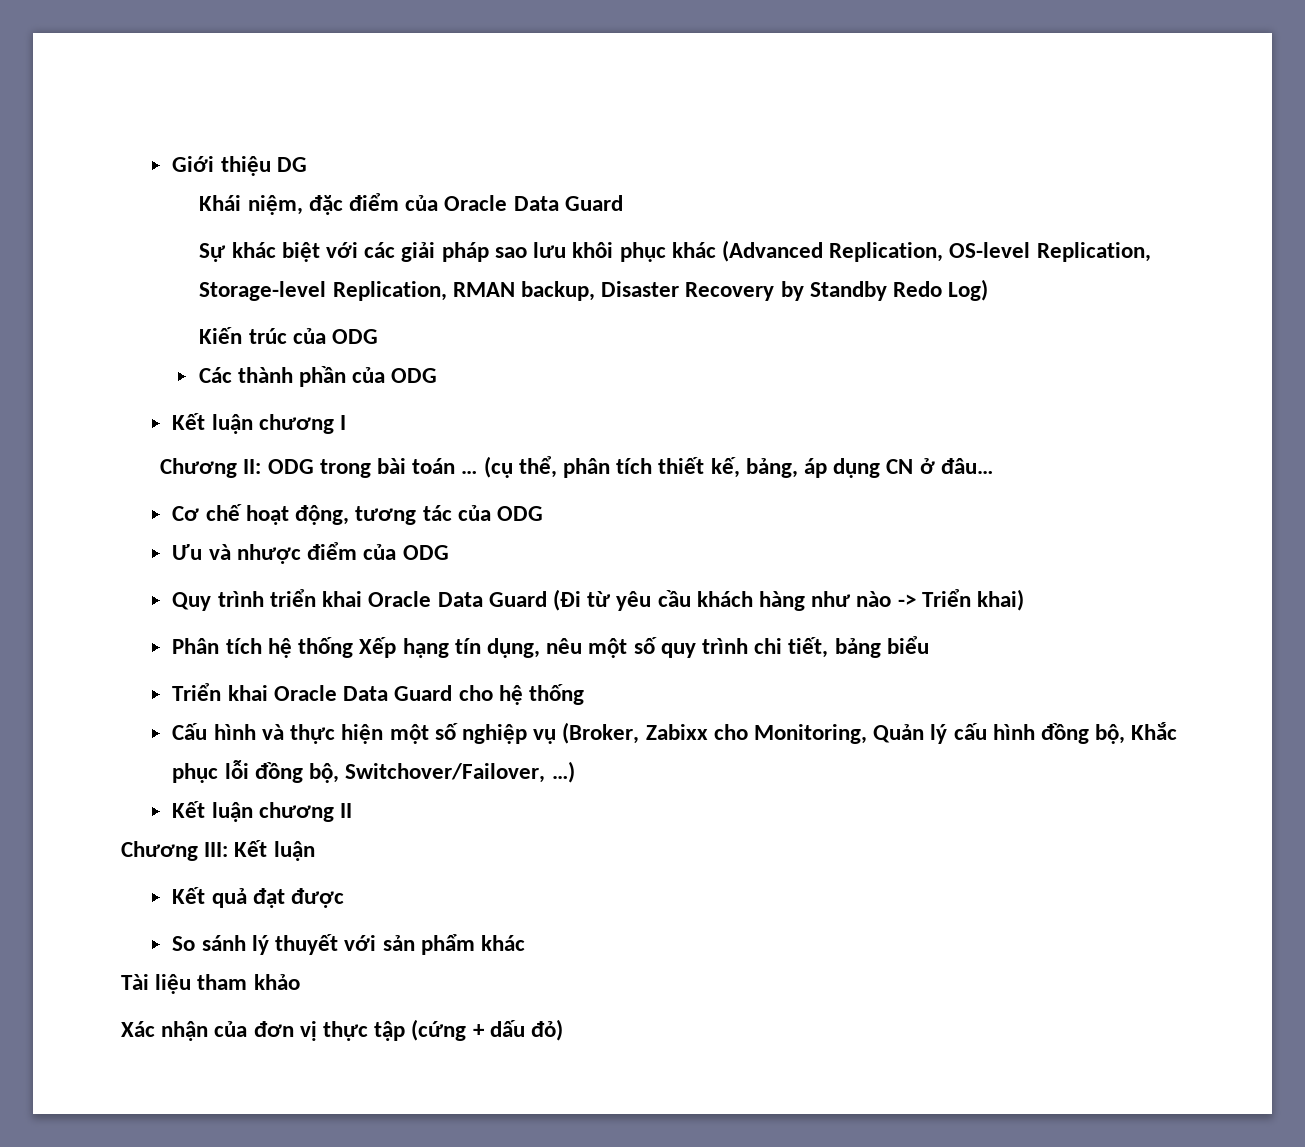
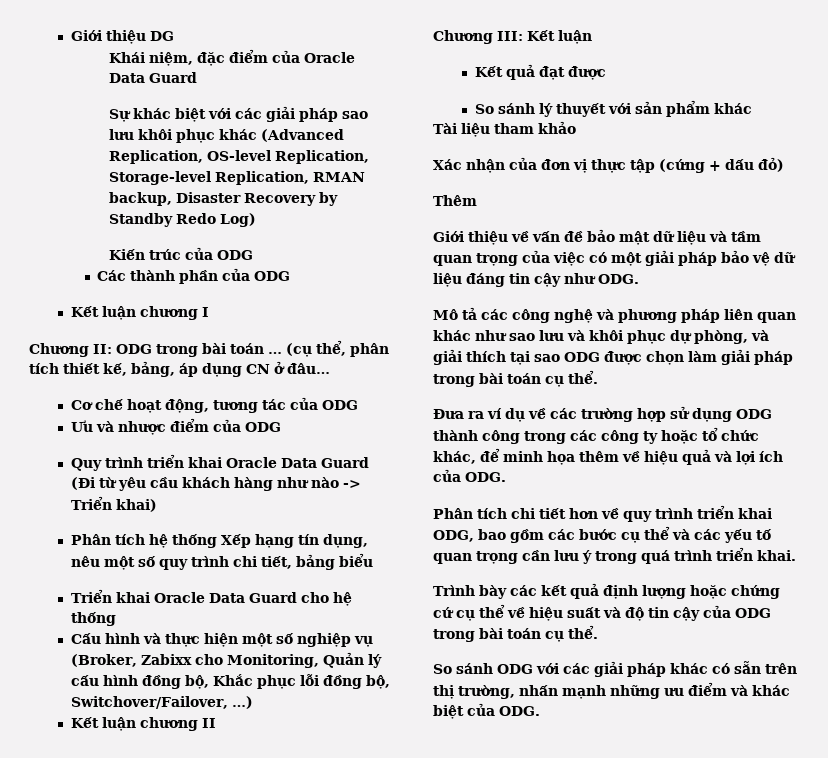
+ Thêm
+ Giới thiệu về vấn đề bảo mật dữ liệu và tầm quan trọng của việc có một giải pháp bảo vệ dữ liệu đáng tin cậy như ODG.
+ Mô tả các công nghệ và phương pháp liên quan khác như sao lưu và khôi phục dự phòng, và giải thích tại sao ODG được chọn làm giải pháp trong bài toán cụ thể.
+ Đưa ra ví dụ về các trường hợp sử dụng ODG thành công trong các công ty hoặc tổ chức khác, để minh họa thêm về hiệu quả và lợi ích của ODG.
+ Phân tích chi tiết hơn về quy trình triển khai ODG, bao gồm các bước cụ thể và các yếu tố quan trọng cần lưu ý trong quá trình triển khai.
+ Trình bày các kết quả định lượng hoặc chứng cứ cụ thể về hiệu suất và độ tin cậy của ODG trong bài toán cụ thể.
+ So sánh ODG với các giải pháp khác có sẵn trên thị trường, nhấn mạnh những ưu điểm và khác biệt của ODG.

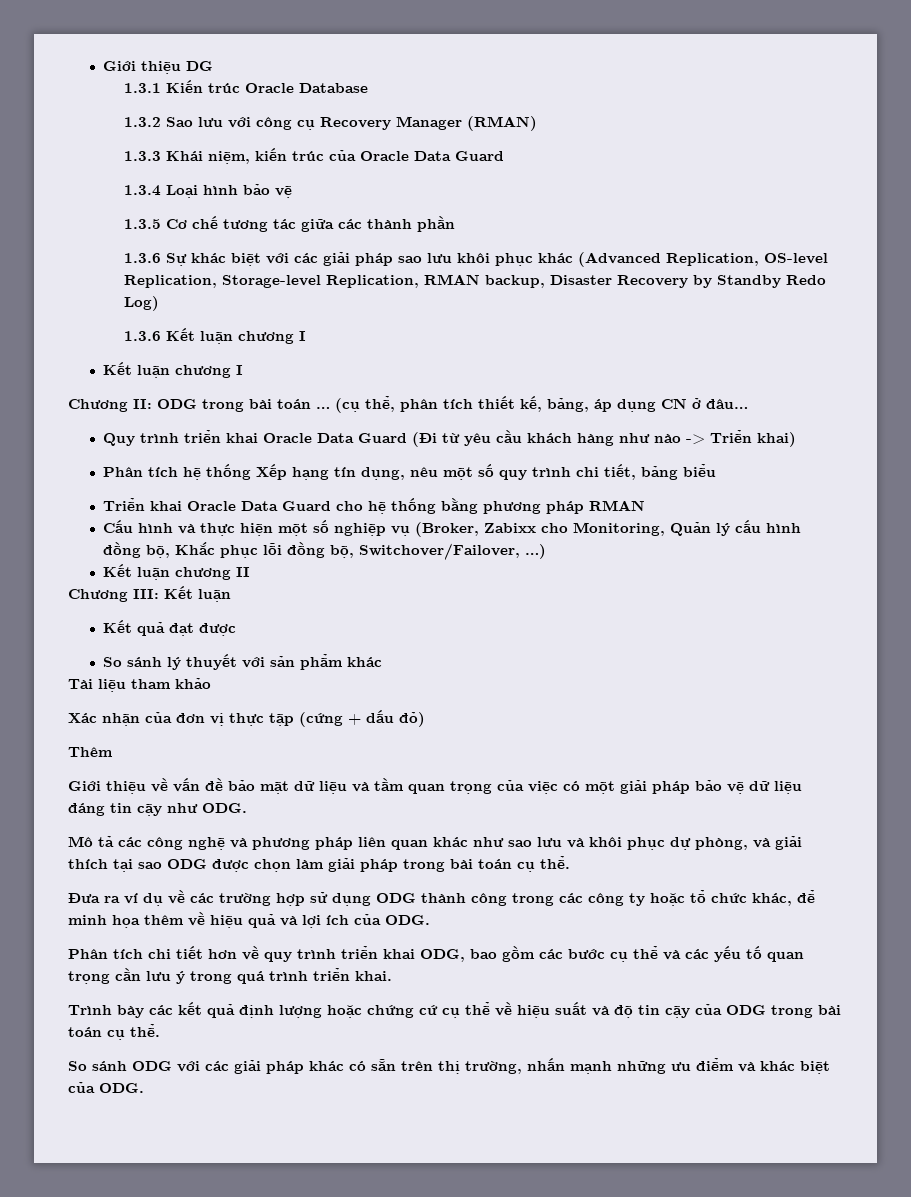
- Khái niệm, đặc điểm của Oracle Data Guard
- Sự khác biệt với các giải pháp sao lưu khôi phục khác (Advanced Replication, OS-level Replication, Storage-level Replication, RMAN backup, Disaster Recovery by Standby Redo Log)
+ 1.3.1 Kiến trúc Oracle Database
+ 1.3.2 Sao lưu với công cụ Recovery Manager (RMAN)
+ 1.3.3 Khái niệm, kiến trúc của Oracle Data Guard
+ 1.3.4 Loại hình bảo vệ
+ 1.3.5 Cơ chế tương tác giữa các thành phần
+ 1.3.6 Sự khác biệt với các giải pháp sao lưu khôi phục khác (Advanced Replication, OS-level Replication, Storage-level Replication, RMAN backup, Disaster Recovery by Standby Redo Log)
- Kiến trúc của ODG
- Các thành phần của ODG
+ 1.3.6 Kết luận chương I
- Cơ chế hoạt động, tương tác của ODG
- Ưu và nhược điểm của ODG
- Triển khai Oracle Data Guard cho hệ thống
+ Triển khai Oracle Data Guard cho hệ thống bằng phương pháp RMAN

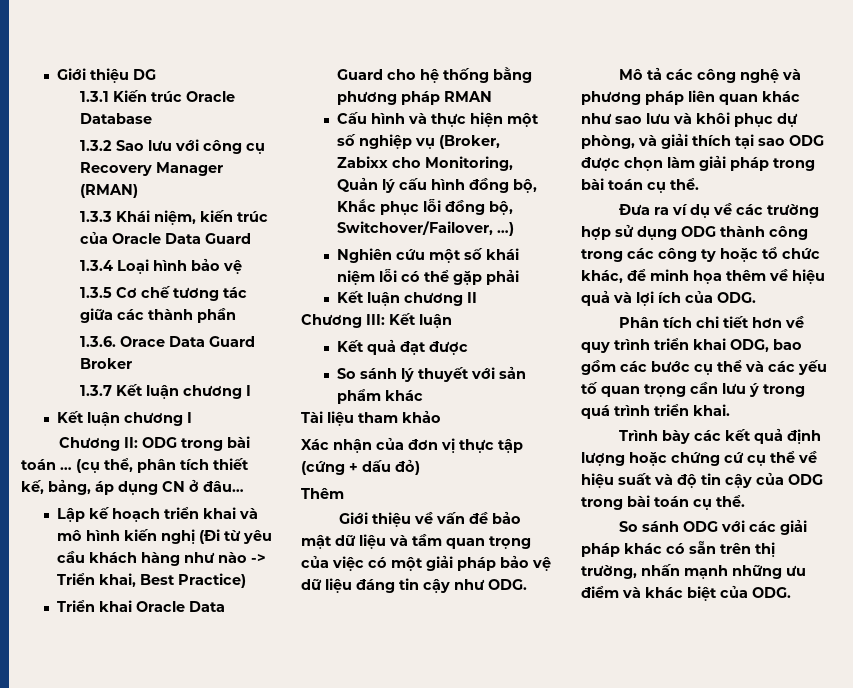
- 1.3.6 Sự khác biệt với các giải pháp sao lưu khôi phục khác (Advanced Replication, OS-level Replication, Storage-level Replication, RMAN backup, Disaster Recovery by Standby Redo Log)
- 1.3.6 Kết luận chương I
+ 1.3.6. Orace Data Guard Broker
+ 1.3.7 Kết luận chương I
- Quy trình triển khai Oracle Data Guard (Đi từ yêu cầu khách hàng như nào -> Triển khai)
- Phân tích hệ thống Xếp hạng tín dụng, nêu một số quy trình chi tiết, bảng biểu
+ Lập kế hoạch triển khai và mô hình kiến nghị (Đi từ yêu cầu khách hàng như nào -> Triển khai, Best Practice)
+ Nghiên cứu một số khái niệm lỗi có thể gặp phải

